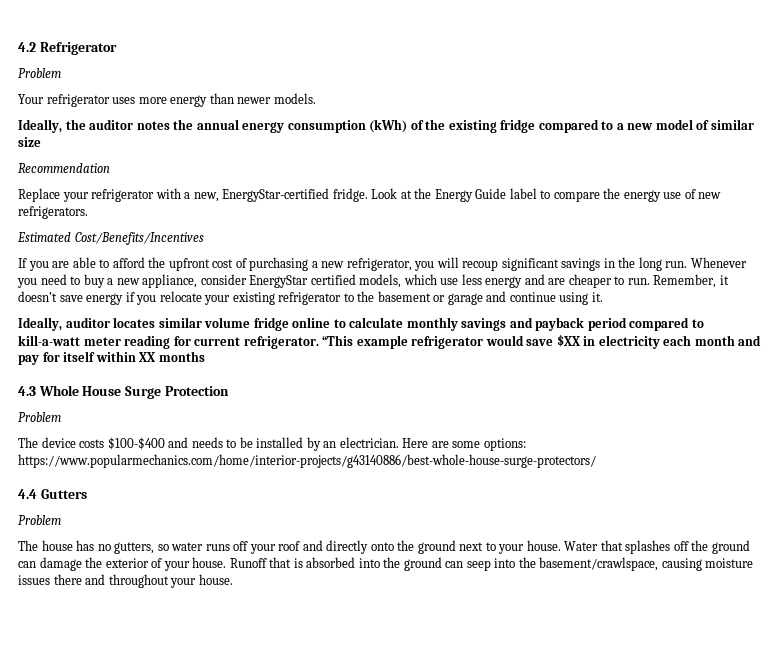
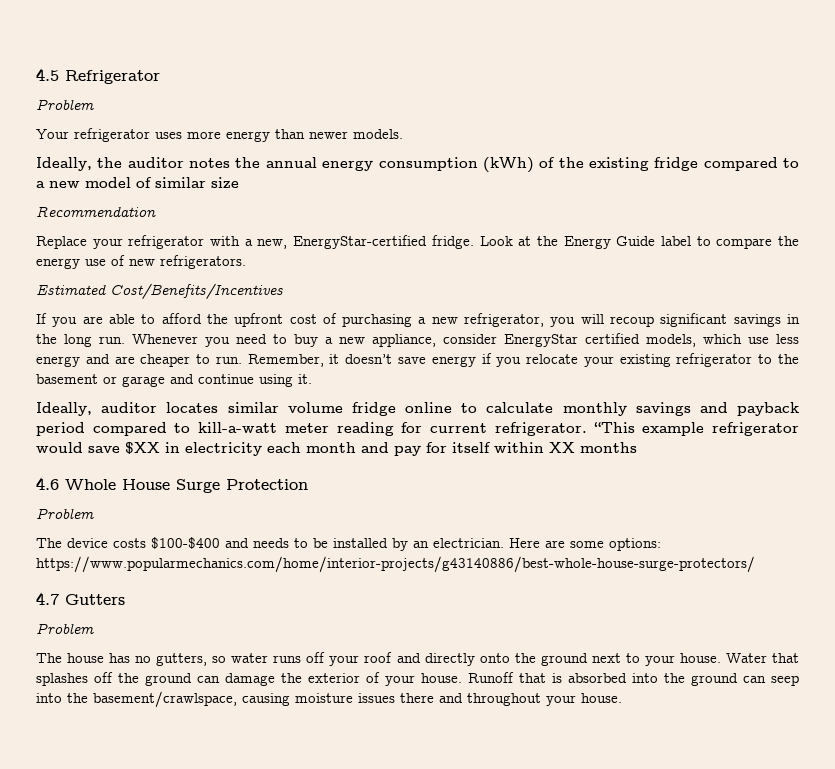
- 4.2 Refrigerator
+ 4.5 Refrigerator
- 4.3 Whole House Surge Protection
+ 4.6 Whole House Surge Protection
- 4.4 Gutters
+ 4.7 Gutters

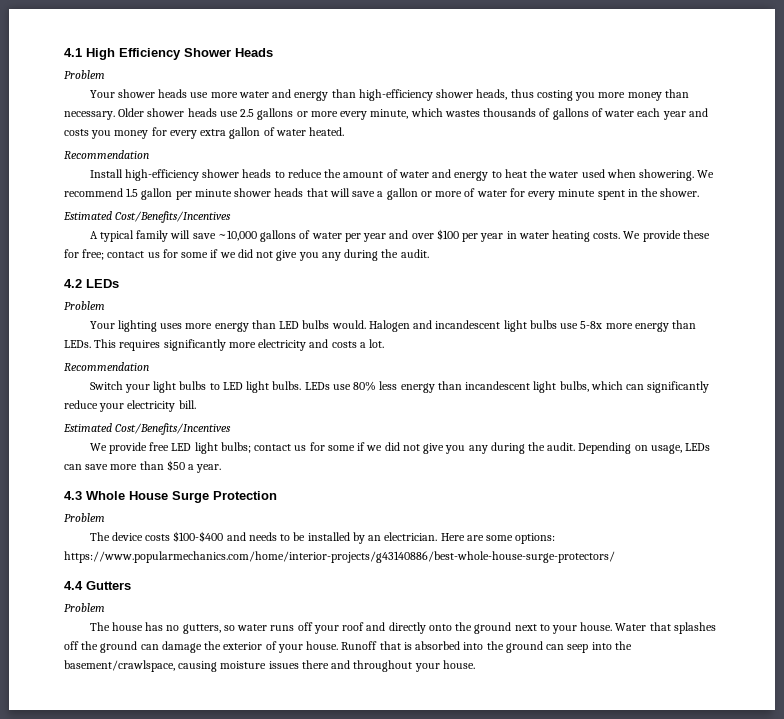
- 4.5 Refrigerator
+ 4.1 High Efficiency Shower Heads
  Problem
- Your refrigerator uses more energy than newer models.
- Ideally, the auditor notes the annual energy consumption (kWh) of the existing fridge compared to a new model of similar size
+ Your shower heads use more water and energy than high-efficiency shower heads, thus costing you more money than necessary. Older shower heads use 2.5 gallons or more every minute, which wastes thousands of gallons of water each year and costs you money for every extra gallon of water heated.
  Recommendation
- Replace your refrigerator with a new, EnergyStar-certified fridge. Look at the Energy Guide label to compare the energy use of new refrigerators.
+ Install high-efficiency shower heads to reduce the amount of water and energy to heat the water used when showering. We recommend 1.5 gallon per minute shower heads that will save a gallon or more of water for every minute spent in the shower.
  Estimated Cost/Benefits/Incentives
- If you are able to afford the upfront cost of purchasing a new refrigerator, you will recoup significant savings in the long run. Whenever you need to buy a new appliance, consider EnergyStar certified models, which use less energy and are cheaper to run. Remember, it doesn’t save energy if you relocate your existing refrigerator to the basement or garage and continue using it.
- Ideally, auditor locates similar volume fridge online to calculate monthly savings and payback period compared to kill-a-watt meter reading for current refrigerator. “This example refrigerator would save $XX in electricity each month and pay for itself within XX months
- 4.6 Whole House Surge Protection
+ A typical family will save ~10,000 gallons of water per year and over $100 per year in water heating costs. We provide these for free; contact us for some if we did not give you any during the audit.
+ 4.2 LEDs
+ Problem
+ Your lighting uses more energy than LED bulbs would. Halogen and incandescent light bulbs use 5-8x more energy than LEDs. This requires significantly more electricity and costs a lot.
+ Recommendation
+ Switch your light bulbs to LED light bulbs. LEDs use 80% less energy than incandescent light bulbs, which can significantly reduce your electricity bill.
+ Estimated Cost/Benefits/Incentives
+ We provide free LED light bulbs; contact us for some if we did not give you any during the audit. Depending on usage, LEDs can save more than $50 a year.
+ 4.3 Whole House Surge Protection
- 4.7 Gutters
+ 4.4 Gutters

